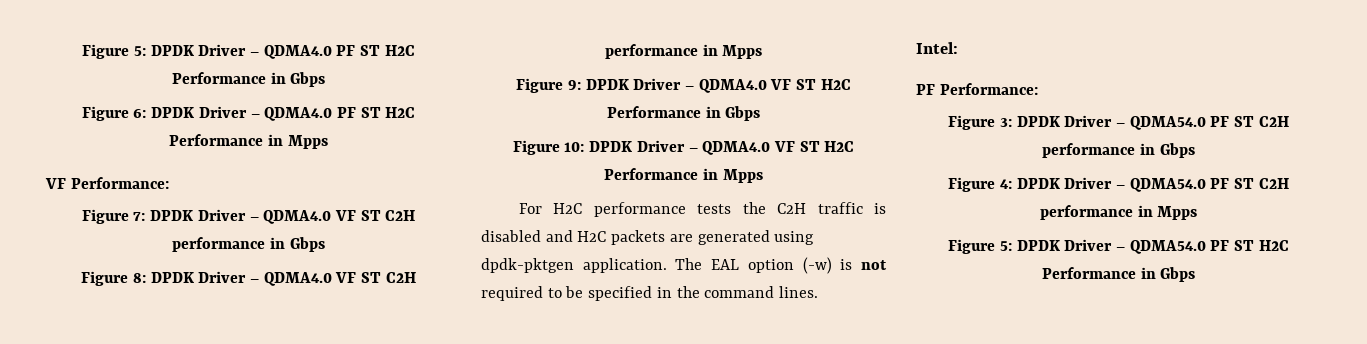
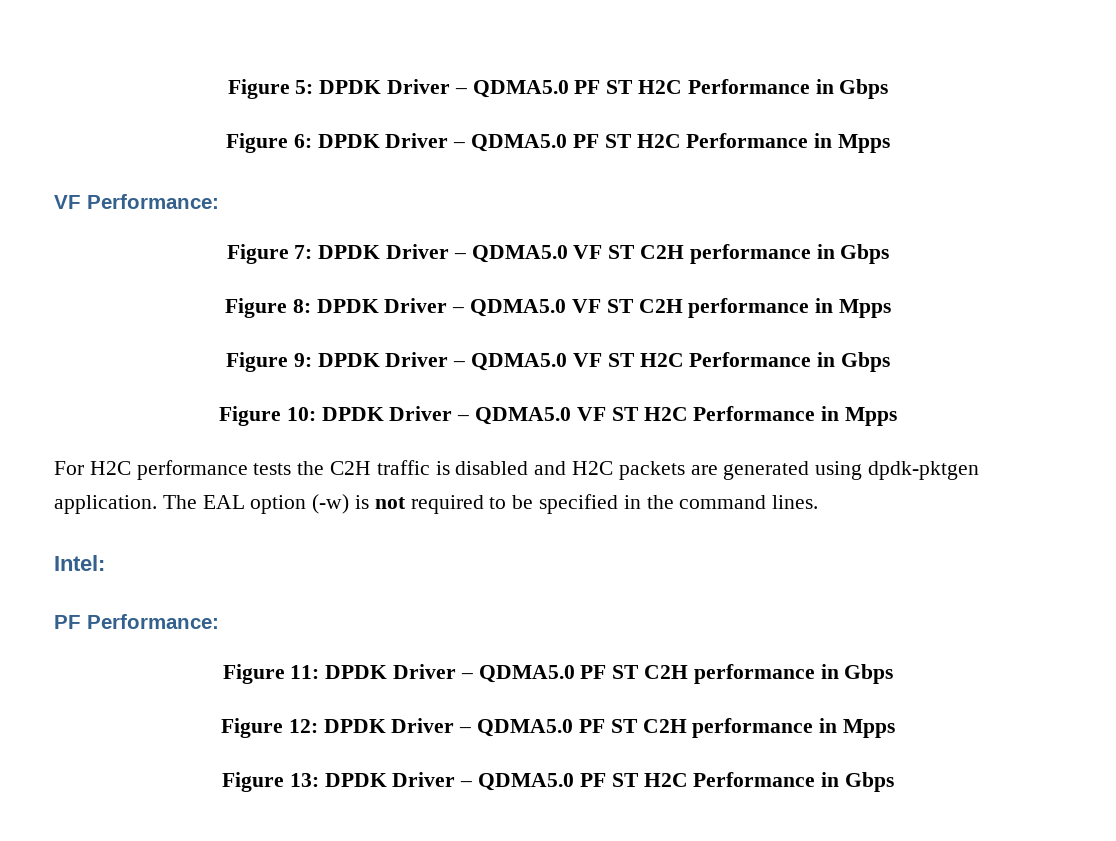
- Figure 5: DPDK Driver – QDMA4.0 PF ST H2C Performance in Gbps
+ Figure 5: DPDK Driver – QDMA5.0 PF ST H2C Performance in Gbps
- Figure 6: DPDK Driver – QDMA4.0 PF ST H2C Performance in Mpps
+ Figure 6: DPDK Driver – QDMA5.0 PF ST H2C Performance in Mpps
- Figure 7: DPDK Driver – QDMA4.0 VF ST C2H performance in Gbps
+ Figure 7: DPDK Driver – QDMA5.0 VF ST C2H performance in Gbps
- Figure 8: DPDK Driver – QDMA4.0 VF ST C2H performance in Mpps
+ Figure 8: DPDK Driver – QDMA5.0 VF ST C2H performance in Mpps
- Figure 9: DPDK Driver – QDMA4.0 VF ST H2C Performance in Gbps
+ Figure 9: DPDK Driver – QDMA5.0 VF ST H2C Performance in Gbps
- Figure 10: DPDK Driver – QDMA4.0 VF ST H2C Performance in Mpps
+ Figure 10: DPDK Driver – QDMA5.0 VF ST H2C Performance in Mpps
- Figure 3: DPDK Driver – QDMA54.0 PF ST C2H performance in Gbps
+ Figure 11: DPDK Driver – QDMA5.0 PF ST C2H performance in Gbps
- Figure 4: DPDK Driver – QDMA54.0 PF ST C2H performance in Mpps
+ Figure 12: DPDK Driver – QDMA5.0 PF ST C2H performance in Mpps
- Figure 5: DPDK Driver – QDMA54.0 PF ST H2C Performance in Gbps
+ Figure 13: DPDK Driver – QDMA5.0 PF ST H2C Performance in Gbps

